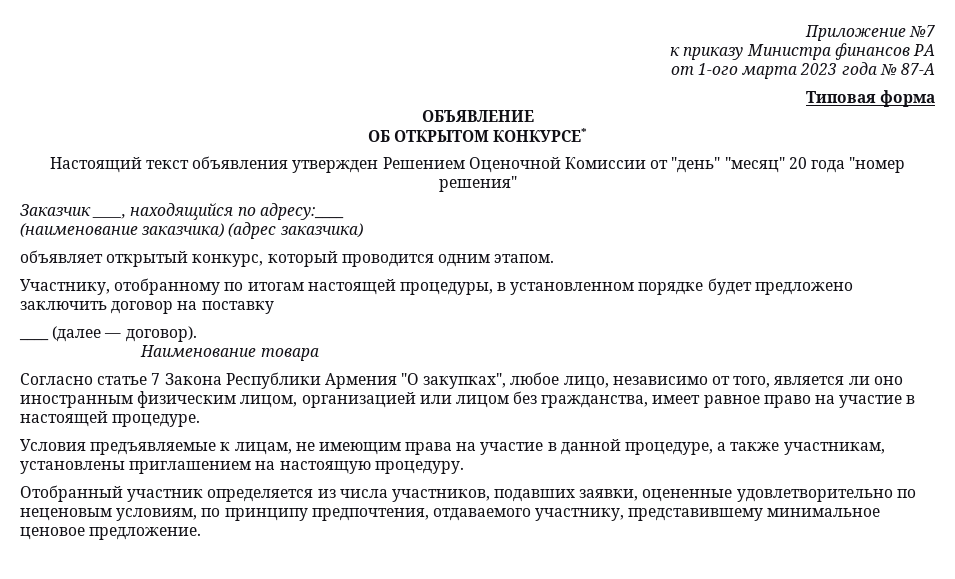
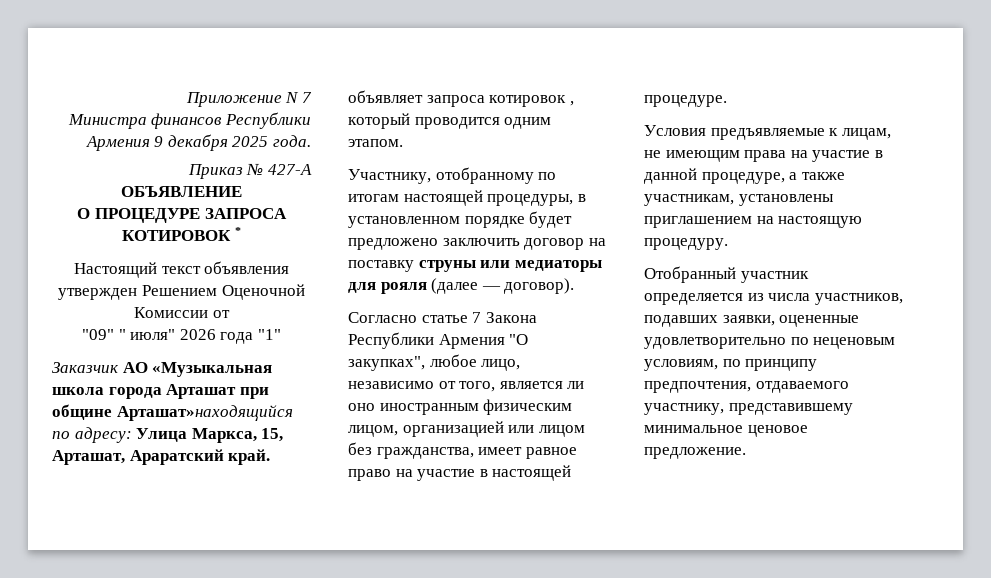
- Приложение №7
- к приказу Министра финансов РА
- от 1-ого марта 2023 года № 87-A
- Типовая форма
+ Приложение N 7
+ Министра финансов Республики Армения 9 декабря 2025 года.
+ Приказ № 427-А
  ОБЪЯВЛЕНИЕ
- ОБ ОТКРЫТОМ КОНКУРСЕ*
+ О ПРОЦЕДУРЕ ЗАПРОСА КОТИРОВОК *
- Настоящий текст объявления утвержден Решением Оценочной Комиссии от "день" "месяц" 20 года "номер решения"
- Заказчик ____, находящийся по адресу:____
- (наименование заказчика) (адрес заказчика)
- объявляет открытый конкурс, который проводится одним этапом.
+ Настоящий текст объявления утвержден Решением Оценочной Комиссии от
+ "09" " июля" 2026 года "1"
+ Заказчик АО «Музыкальная школа города Арташат при общине Арташат»находящийся по адресу: Улица Маркса, 15, Арташат, Араратский край. объявляет запроса котировок , который проводится одним этапом.
- Участнику, отобранному по итогам настоящей процедуры, в установленном порядке будет предложено заключить договор на поставку
- ____ (далее — договор).
+ Участнику, отобранному по итогам настоящей процедуры, в установленном порядке будет предложено заключить договор на поставку струны или медиаторы для рояля (далее — договор).
- Наименование товара

